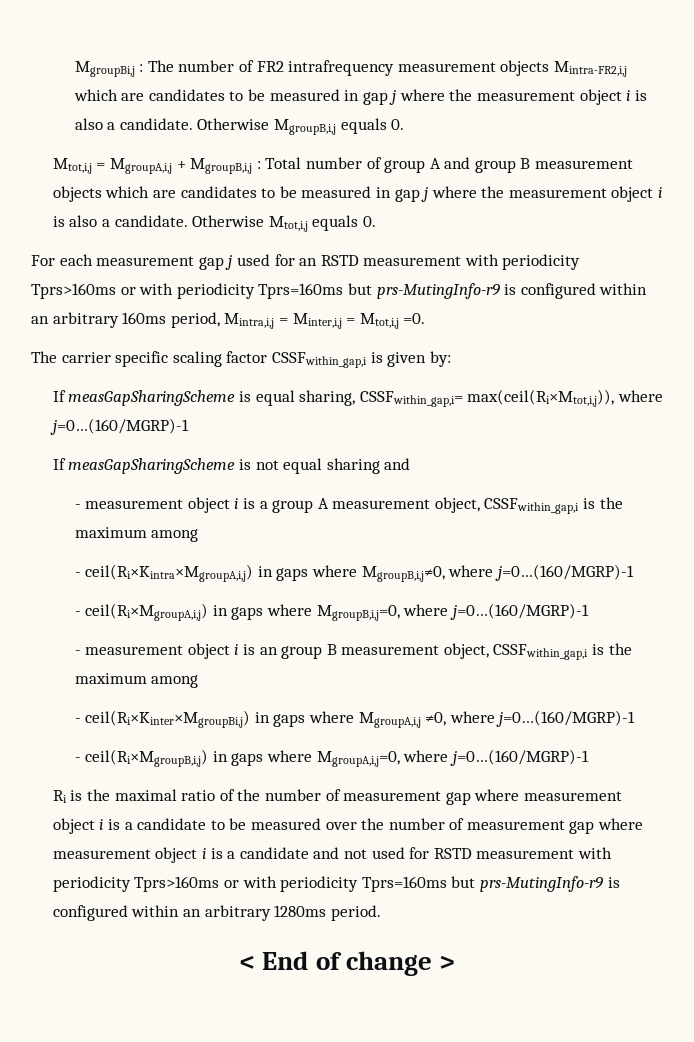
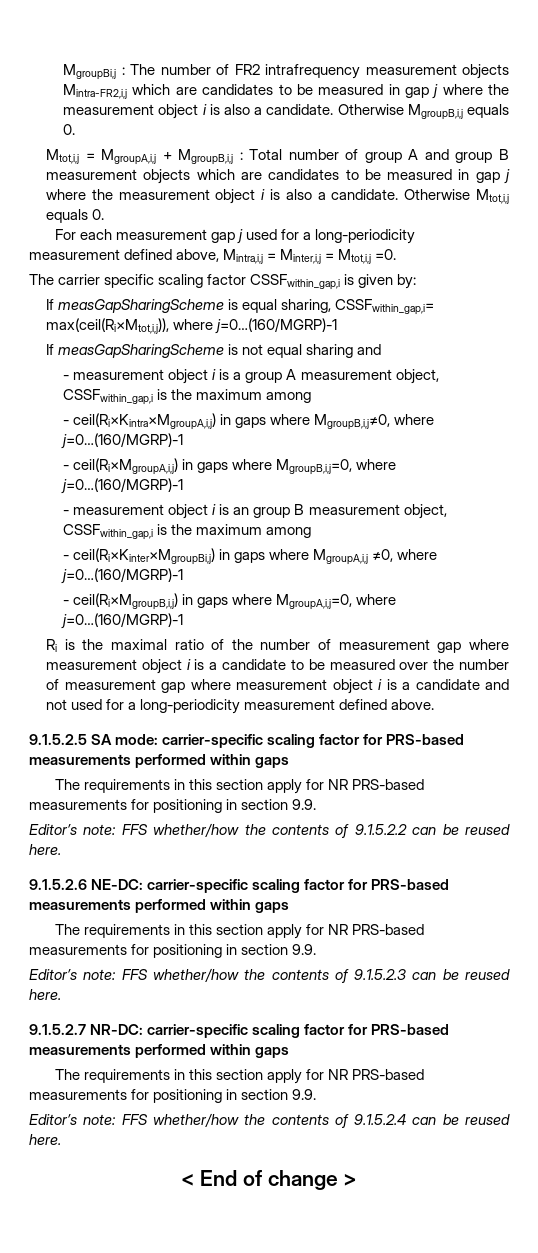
- For each measurement gap j used for an RSTD measurement with periodicity Tprs>160ms or with periodicity Tprs=160ms but prs-MutingInfo-r9 is configured within an arbitrary 160ms period, Mintra,i,j = Minter,i,j = Mtot,i,j =0.
+ For each measurement gap j used for a long-periodicity measurement defined above, Mintra,i,j = Minter,i,j = Mtot,i,j =0.
- Ri is the maximal ratio of the number of measurement gap where measurement object i is a candidate to be measured over the number of measurement gap where measurement object i is a candidate and not used for RSTD measurement with periodicity Tprs>160ms or with periodicity Tprs=160ms but prs-MutingInfo-r9 is configured within an arbitrary 1280ms period.
+ Ri is the maximal ratio of the number of measurement gap where measurement object i is a candidate to be measured over the number of measurement gap where measurement object i is a candidate and not used for a long-periodicity measurement defined above.
+ 9.1.5.2.5 SA mode: carrier-specific scaling factor for PRS-based measurements performed within gaps
+ The requirements in this section apply for NR PRS-based measurements for positioning in section 9.9.
+ Editor’s note: FFS whether/how the contents of 9.1.5.2.2 can be reused here.
+ 9.1.5.2.6 NE-DC: carrier-specific scaling factor for PRS-based measurements performed within gaps
+ The requirements in this section apply for NR PRS-based measurements for positioning in section 9.9.
+ Editor’s note: FFS whether/how the contents of 9.1.5.2.3 can be reused here.
+ 9.1.5.2.7 NR-DC: carrier-specific scaling factor for PRS-based measurements performed within gaps
+ The requirements in this section apply for NR PRS-based measurements for positioning in section 9.9.
+ Editor’s note: FFS whether/how the contents of 9.1.5.2.4 can be reused here.

